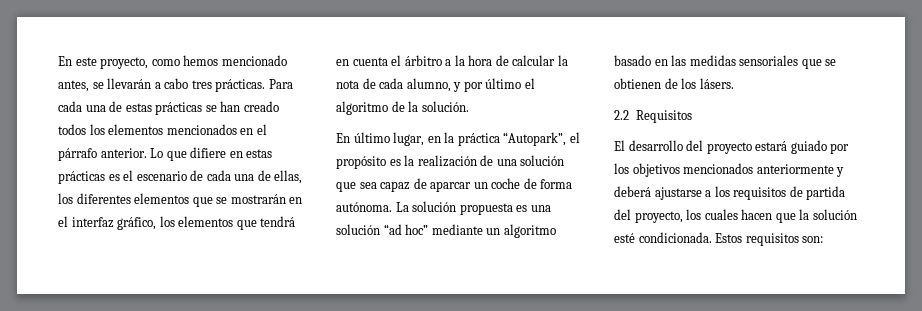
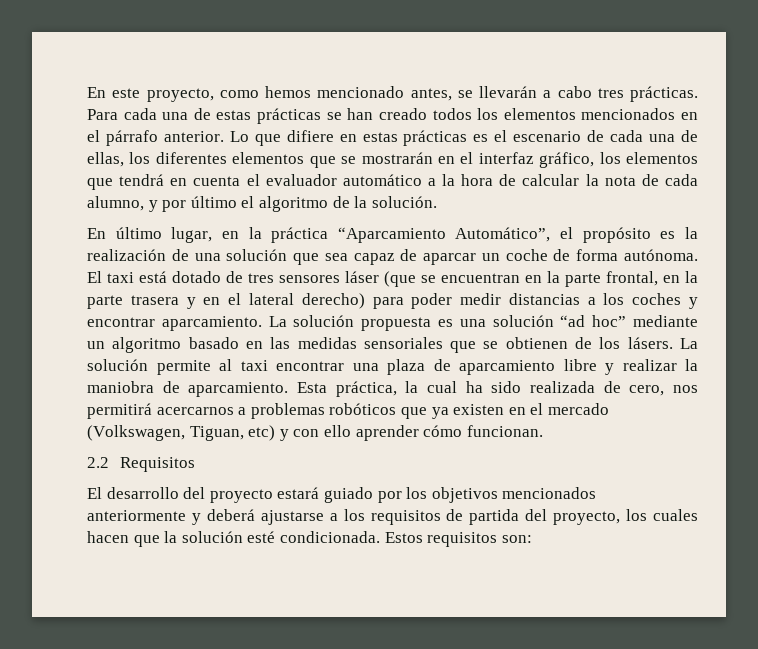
- Lo que difiere en estas prácticas es el escenario de cada una de ellas, los diferentes elementos que se mostrarán en el interfaz gráfico, los elementos que tendrá en cuenta el árbitro a la hora de calcular la nota de cada alumno, y por último el algoritmo de la solución.
+ Lo que difiere en estas prácticas es el escenario de cada una de ellas, los diferentes elementos que se mostrarán en el interfaz gráfico, los elementos que tendrá en cuenta el evaluador automático a la hora de calcular la nota de cada alumno, y por último el algoritmo de la solución.
- En último lugar, en la práctica “Autopark”, el propósito es la realización de una solución que sea capaz de aparcar un coche de forma autónoma.
+ En último lugar, en la práctica “Aparcamiento Automático”, el propósito es la realización de una solución que sea capaz de aparcar un coche de forma autónoma.
+ El taxi está dotado de tres sensores láser (que se encuentran en la parte frontal, en la parte trasera y en el lateral derecho) para poder medir distancias a los coches y encontrar aparcamiento.
+ La solución permite al taxi encontrar una plaza de aparcamiento libre y realizar la maniobra de aparcamiento. Esta práctica, la cual ha sido realizada de cero, nos permitirá acercarnos a problemas robóticos que ya existen en el mercado (Volkswagen, Tiguan, etc) y con ello aprender cómo funcionan.

